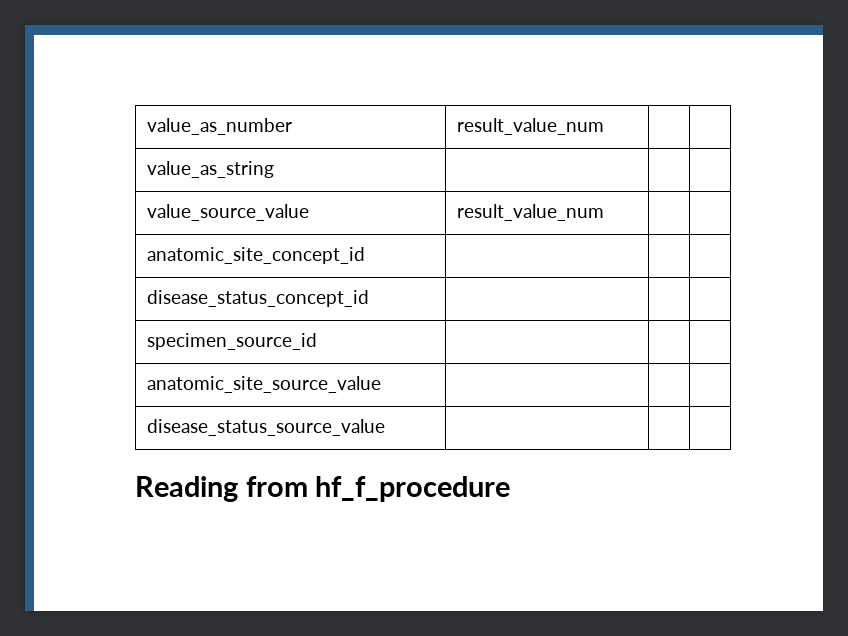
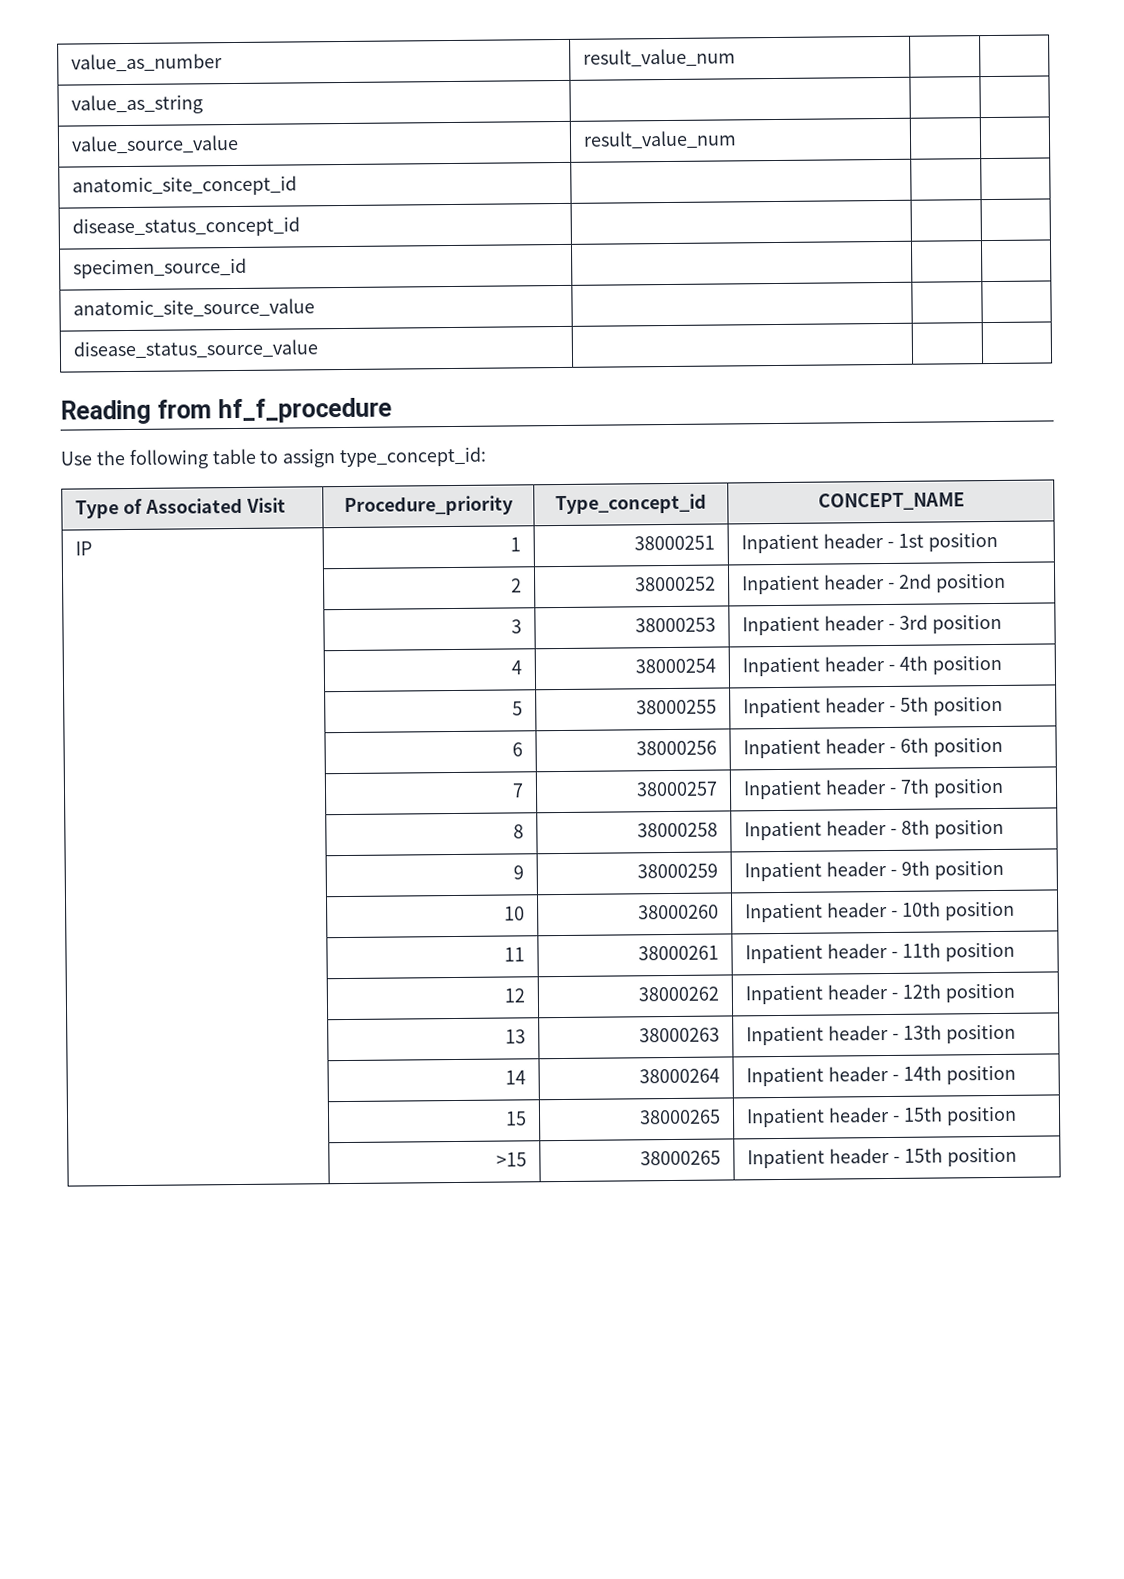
+ Use the following table to assign type_concept_id:
+ Type of Associated Visit | Procedure_priority | Type_concept_id | CONCEPT_NAME
+ IP | 1 | 38000251 | Inpatient header - 1st position
+ | 2 | 38000252 | Inpatient header - 2nd position
+ | 3 | 38000253 | Inpatient header - 3rd position
+ | 4 | 38000254 | Inpatient header - 4th position
+ | 5 | 38000255 | Inpatient header - 5th position
+ | 6 | 38000256 | Inpatient header - 6th position
+ | 7 | 38000257 | Inpatient header - 7th position
+ | 8 | 38000258 | Inpatient header - 8th position
+ | 9 | 38000259 | Inpatient header - 9th position
+ | 10 | 38000260 | Inpatient header - 10th position
+ | 11 | 38000261 | Inpatient header - 11th position
+ | 12 | 38000262 | Inpatient header - 12th position
+ | 13 | 38000263 | Inpatient header - 13th position
+ | 14 | 38000264 | Inpatient header - 14th position
+ | 15 | 38000265 | Inpatient header - 15th position
+ | >15 | 38000265 | Inpatient header - 15th position

